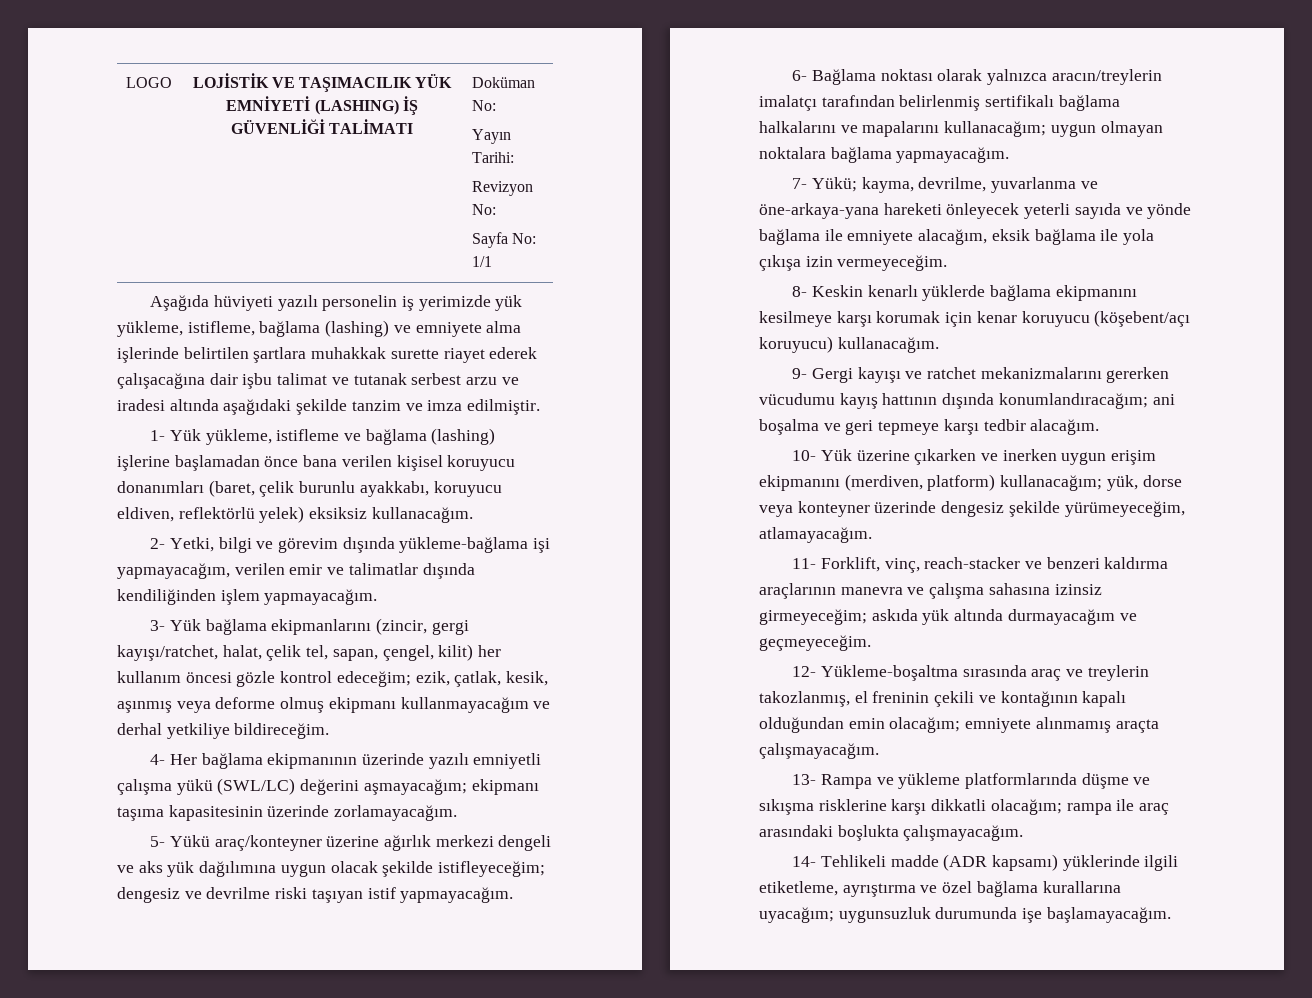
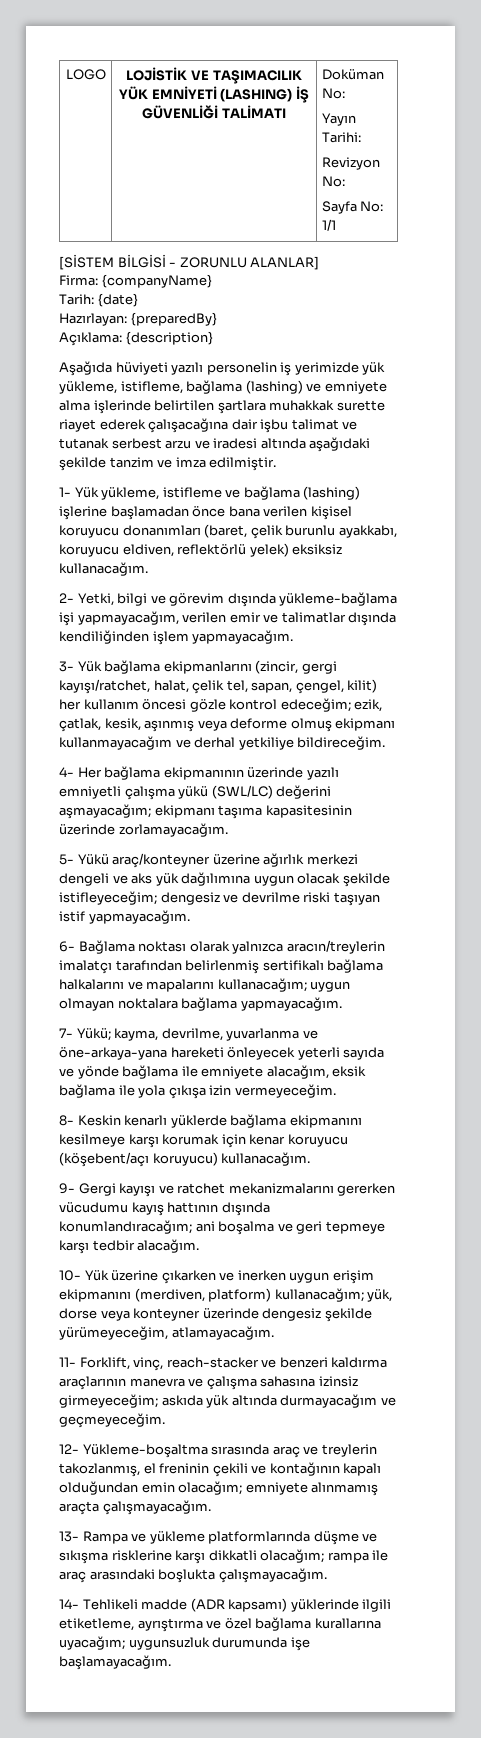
+ [SİSTEM BİLGİSİ - ZORUNLU ALANLAR]
+ Firma: {companyName}
+ Tarih: {date}
+ Hazırlayan: {preparedBy}
+ Açıklama: {description}

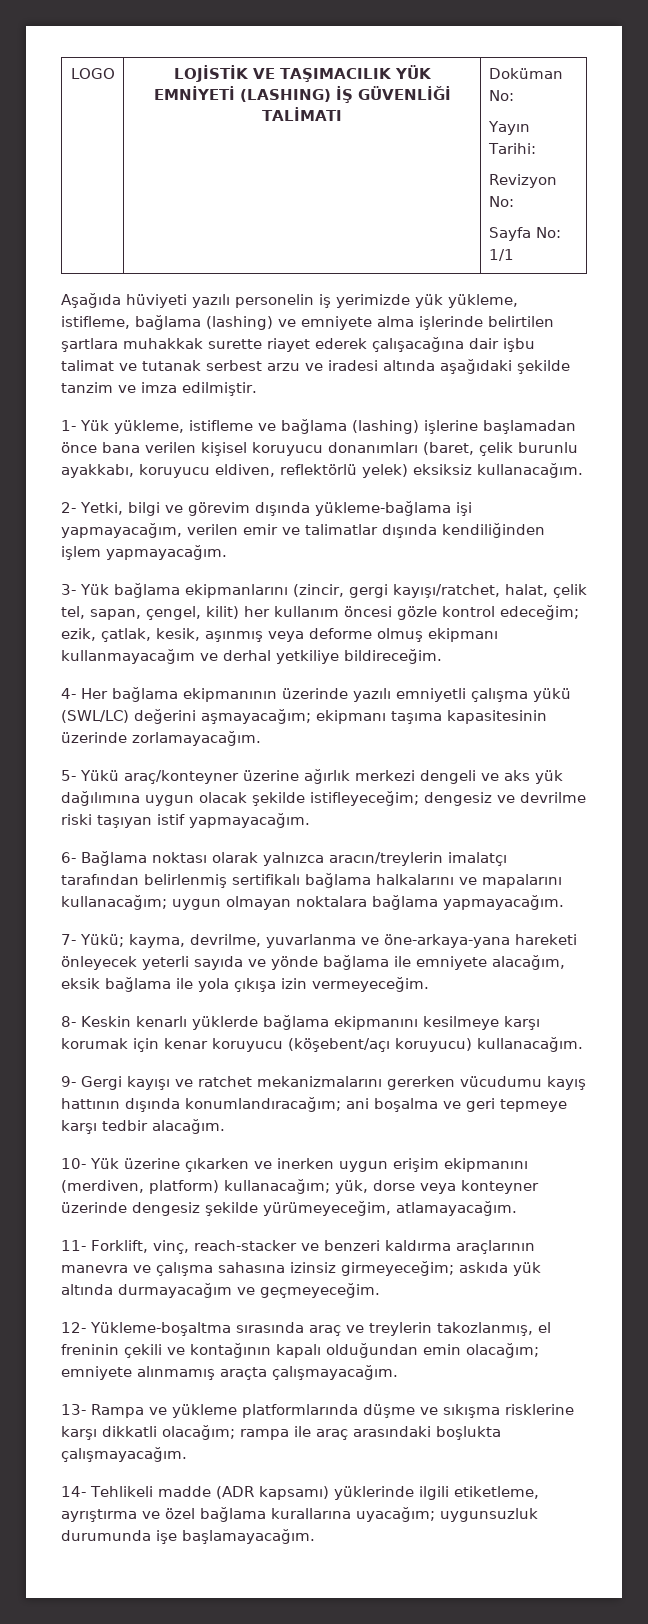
- [SİSTEM BİLGİSİ - ZORUNLU ALANLAR]
- Firma: {companyName}
- Tarih: {date}
- Hazırlayan: {preparedBy}
- Açıklama: {description}

